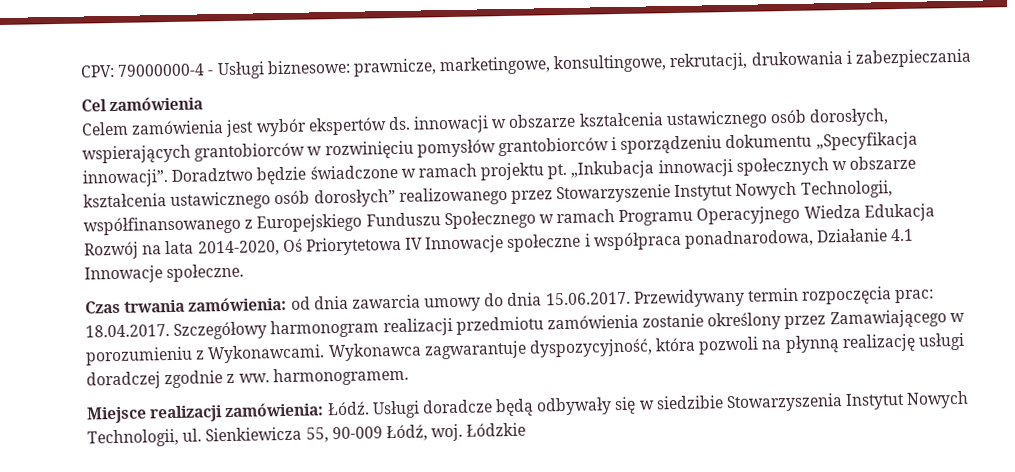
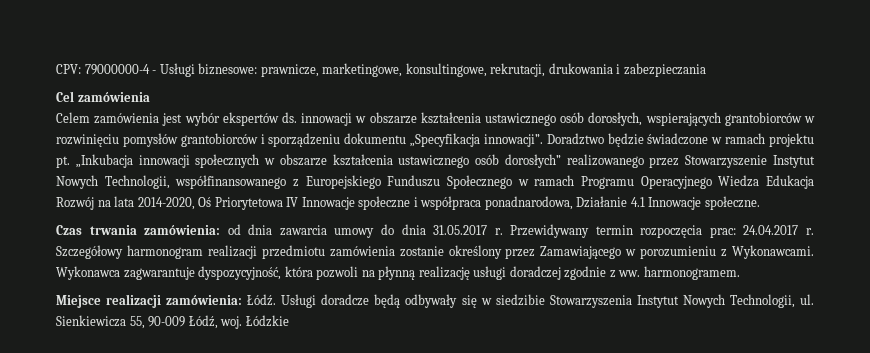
- Czas trwania zamówienia: od dnia zawarcia umowy do dnia 15.06.2017. Przewidywany termin rozpoczęcia prac: 18.04.2017. Szczegółowy harmonogram realizacji przedmiotu zamówienia zostanie określony przez Zamawiającego w porozumieniu z Wykonawcami.
+ Czas trwania zamówienia: od dnia zawarcia umowy do dnia 31.05.2017 r. Przewidywany termin rozpoczęcia prac: 24.04.2017 r. Szczegółowy harmonogram realizacji przedmiotu zamówienia zostanie określony przez Zamawiającego w porozumieniu z Wykonawcami.

